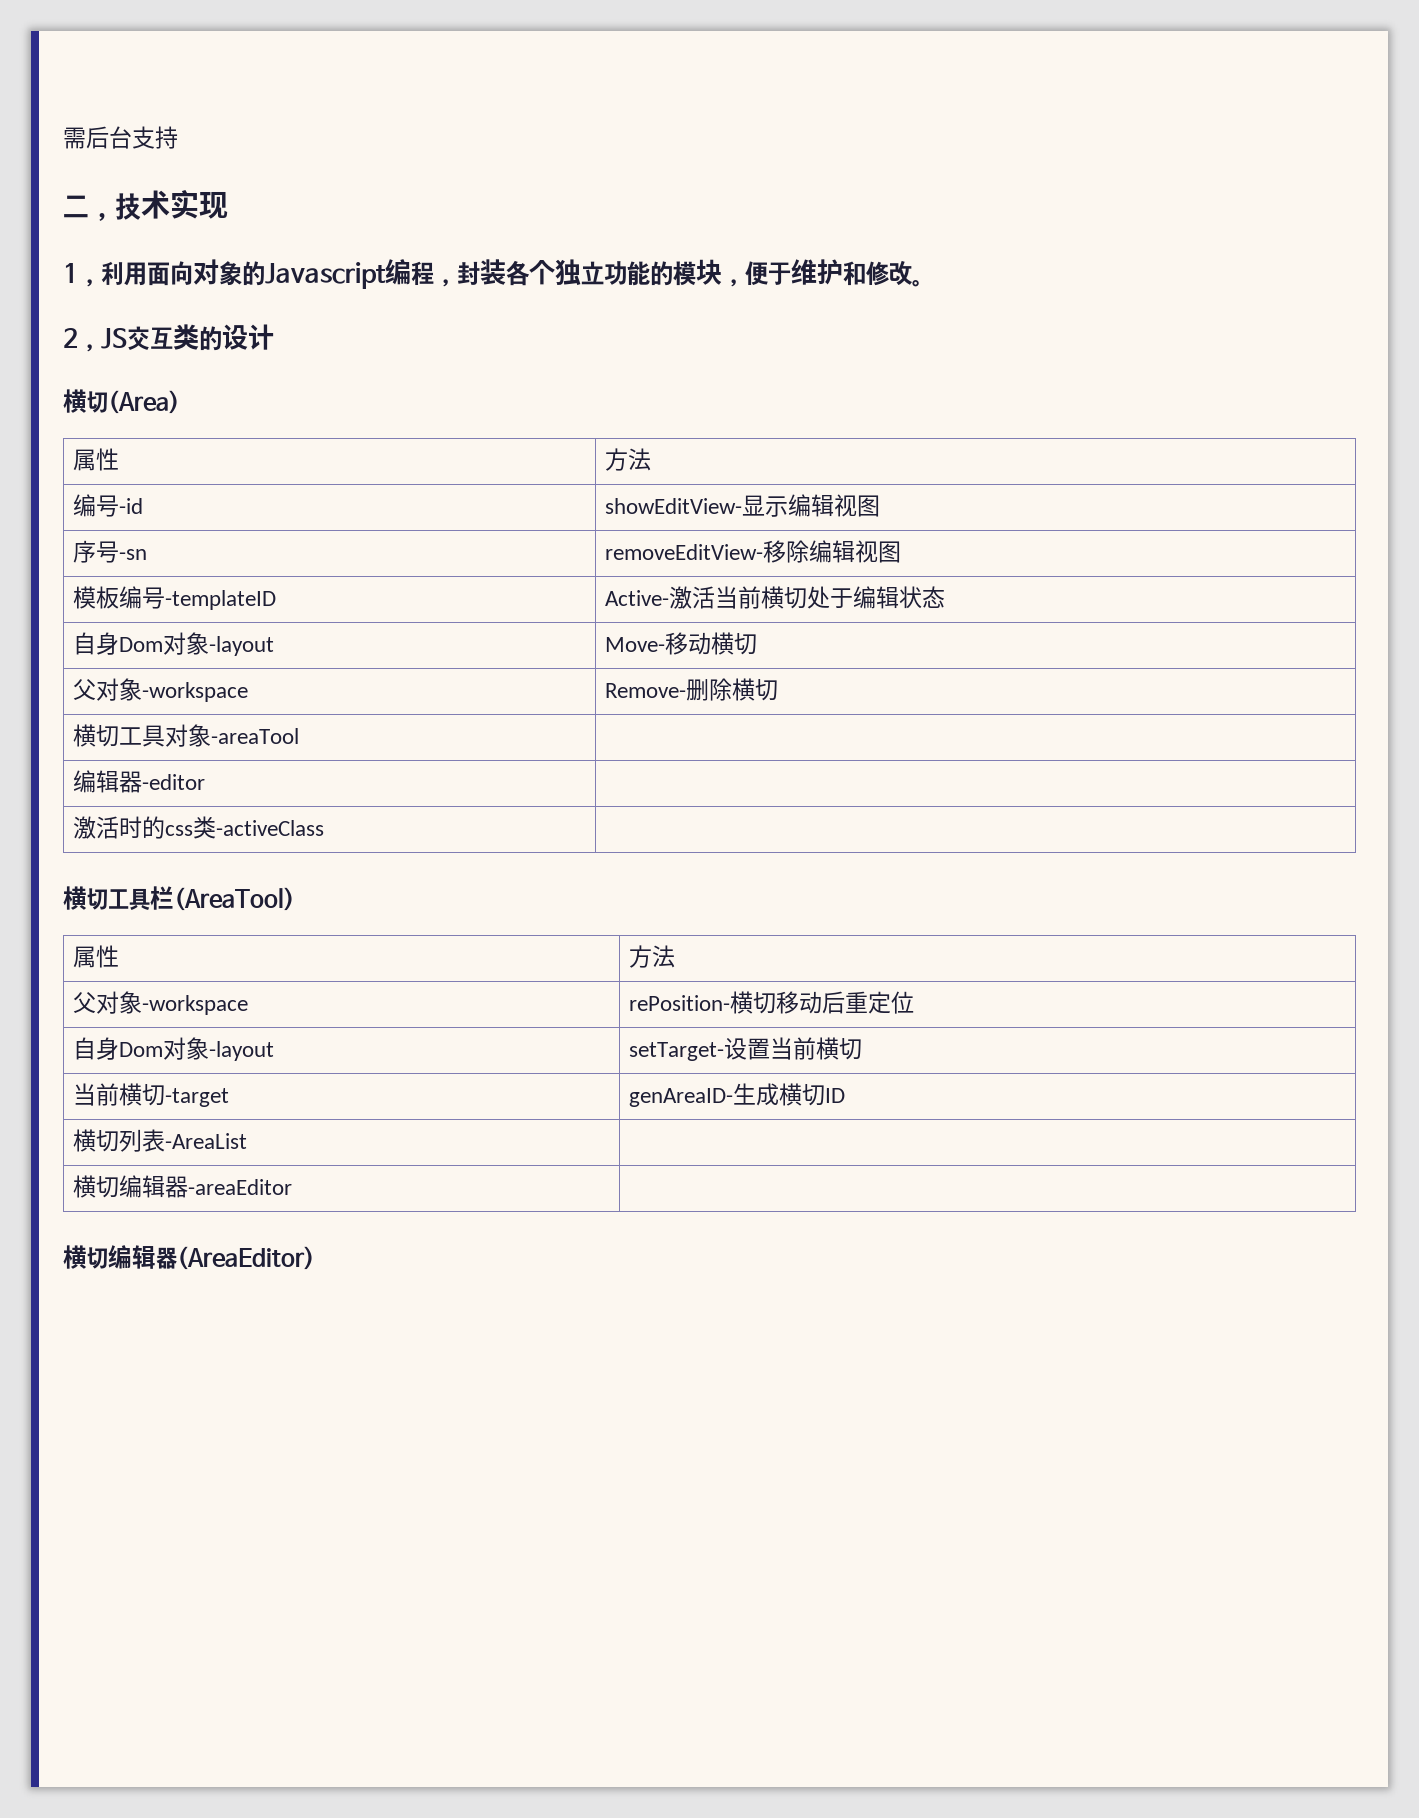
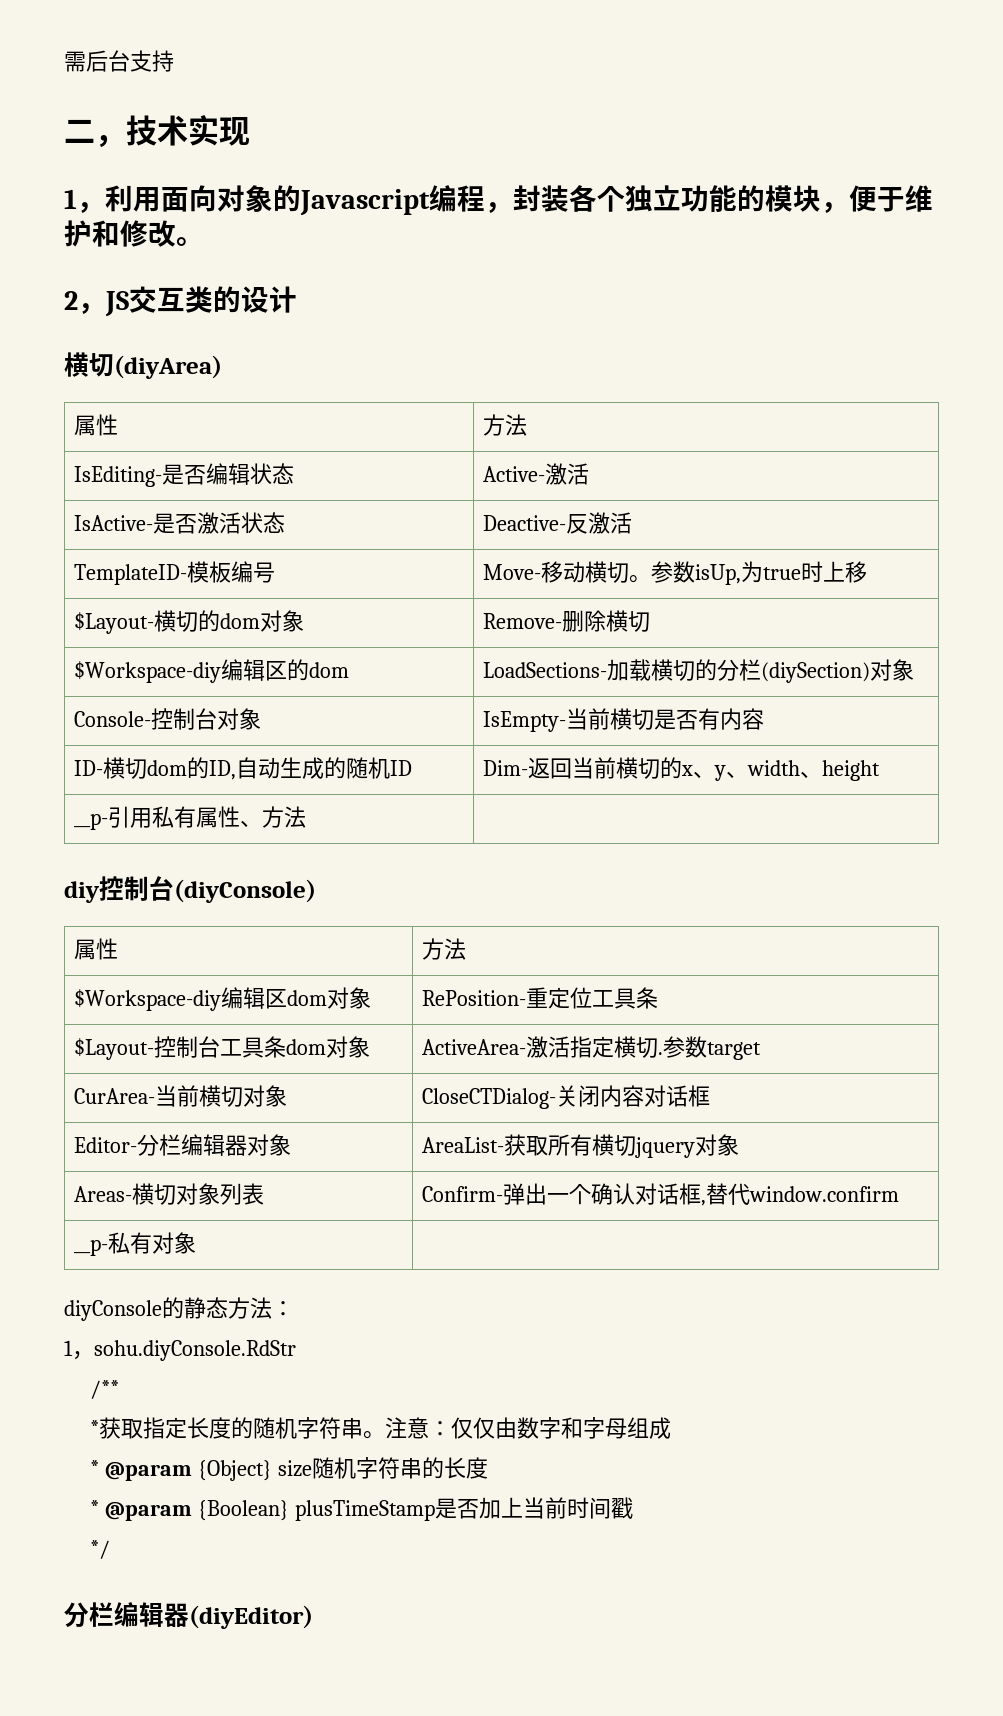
- 横切(Area)
+ 横切(diyArea)
  属性 | 方法
- 编号-id | showEditView-显示编辑视图
- 序号-sn | removeEditView-移除编辑视图
- 模板编号-templateID | Active-激活当前横切处于编辑状态
- 自身Dom对象-layout | Move-移动横切
- 父对象-workspace | Remove-删除横切
+ IsEditing-是否编辑状态 | Active-激活
+ IsActive-是否激活状态 | Deactive-反激活
+ TemplateID-模板编号 | Move-移动横切。参数isUp,为true时上移
+ $Layout-横切的dom对象 | Remove-删除横切
- 横切工具对象-areaTool |
- 编辑器-editor |
- 激活时的css类-activeClass |
- 横切工具栏(AreaTool)
+ $Workspace-diy编辑区的dom | LoadSections-加载横切的分栏(diySection)对象
+ Console-控制台对象 | IsEmpty-当前横切是否有内容
+ ID-横切dom的ID,自动生成的随机ID | Dim-返回当前横切的x、y、width、height
+ __p-引用私有属性、方法 |
+ diy控制台(diyConsole)
  属性 | 方法
- 父对象-workspace | rePosition-横切移动后重定位
- 自身Dom对象-layout | setTarget-设置当前横切
- 当前横切-target | genAreaID-生成横切ID
- 横切列表-AreaList |
- 横切编辑器-areaEditor |
- 横切编辑器(AreaEditor)
+ $Workspace-diy编辑区dom对象 | RePosition-重定位工具条
+ $Layout-控制台工具条dom对象 | ActiveArea-激活指定横切.参数target
+ CurArea-当前横切对象 | CloseCTDialog-关闭内容对话框
+ Editor-分栏编辑器对象 | AreaList-获取所有横切jquery对象
+ Areas-横切对象列表 | Confirm-弹出一个确认对话框,替代window.confirm
+ __p-私有对象 |
+ diyConsole的静态方法：
+ 1，sohu.diyConsole.RdStr
+ /**
+ *获取指定长度的随机字符串。注意：仅仅由数字和字母组成
+ * @param {Object} size随机字符串的长度
+ * @param {Boolean} plusTimeStamp是否加上当前时间戳
+ */
+ 分栏编辑器(diyEditor)

